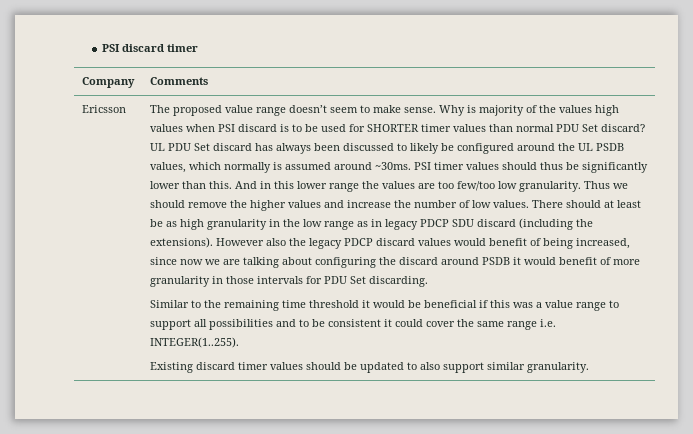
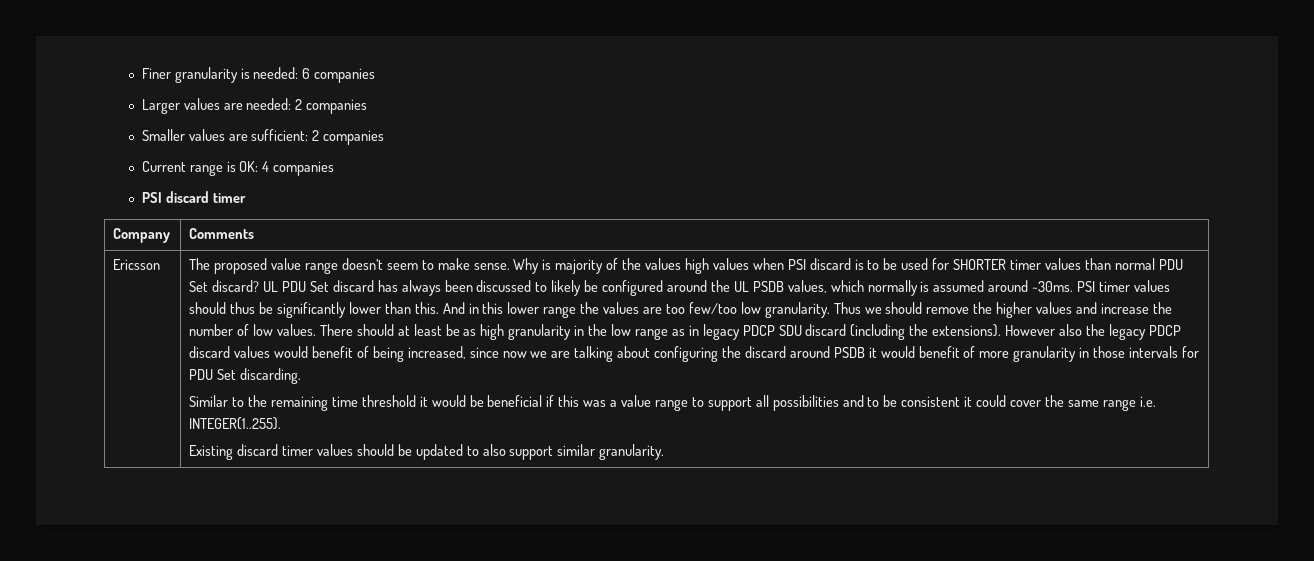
+ Finer granularity is needed: 6 companies
+ Larger values are needed: 2 companies
+ Smaller values are sufficient: 2 companies
+ Current range is OK: 4 companies

